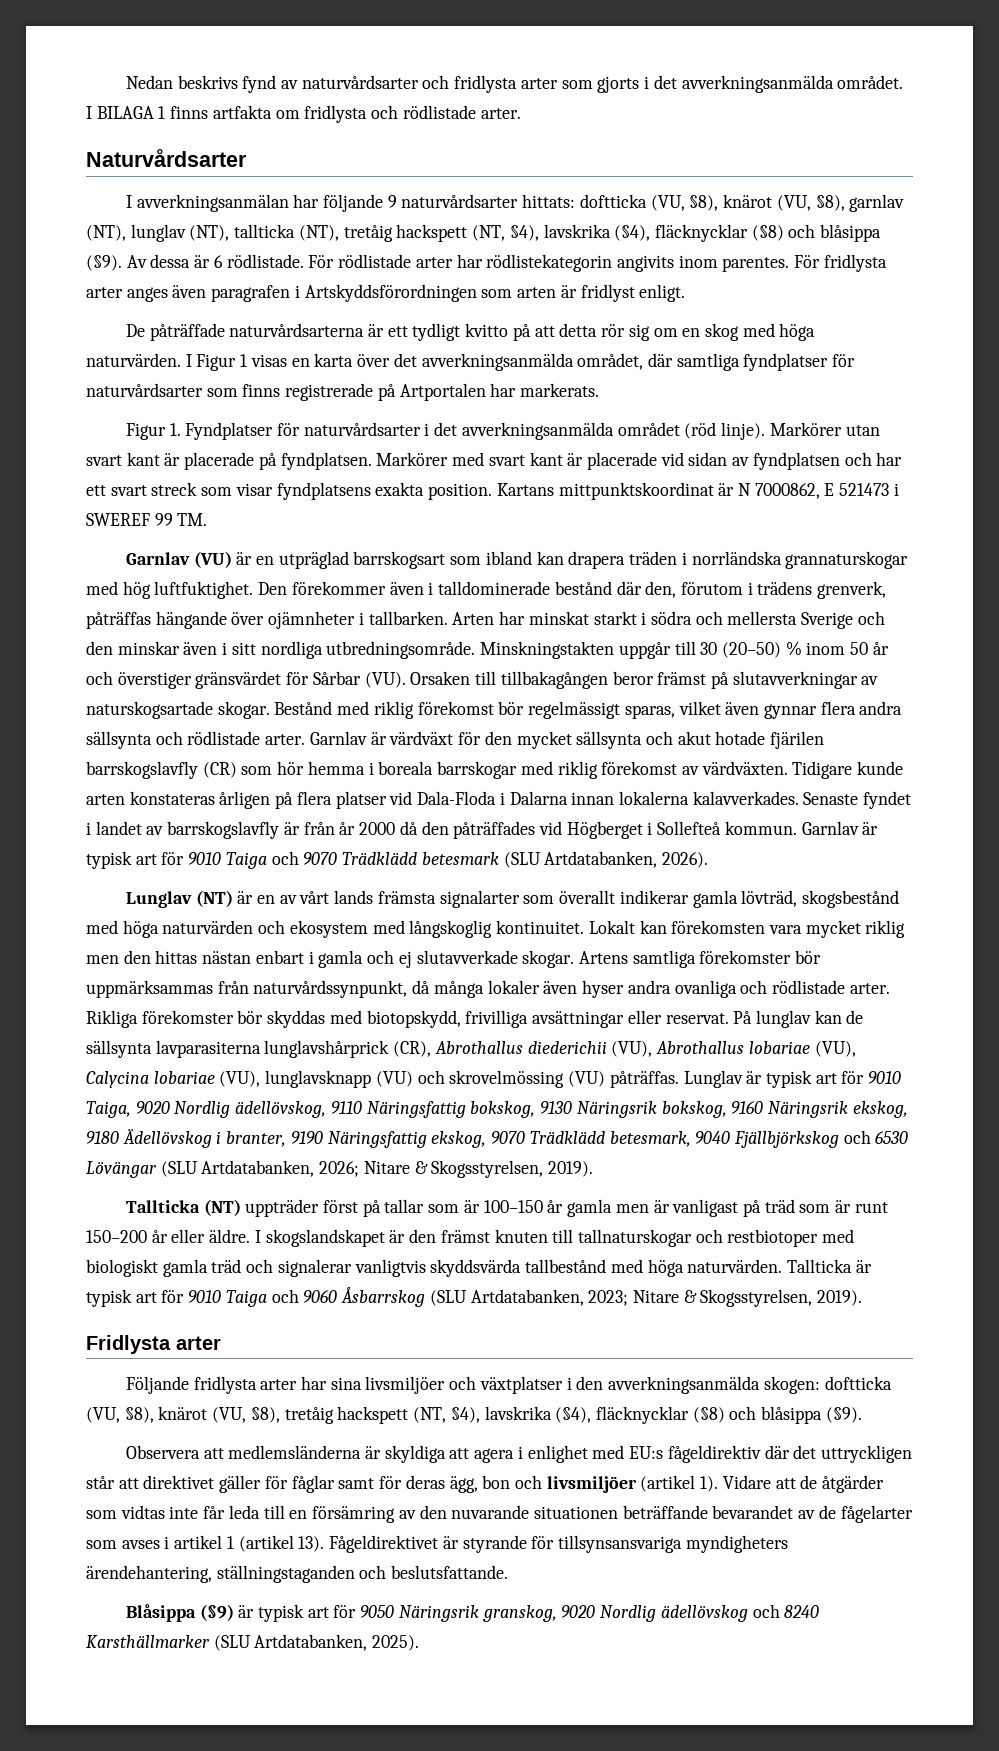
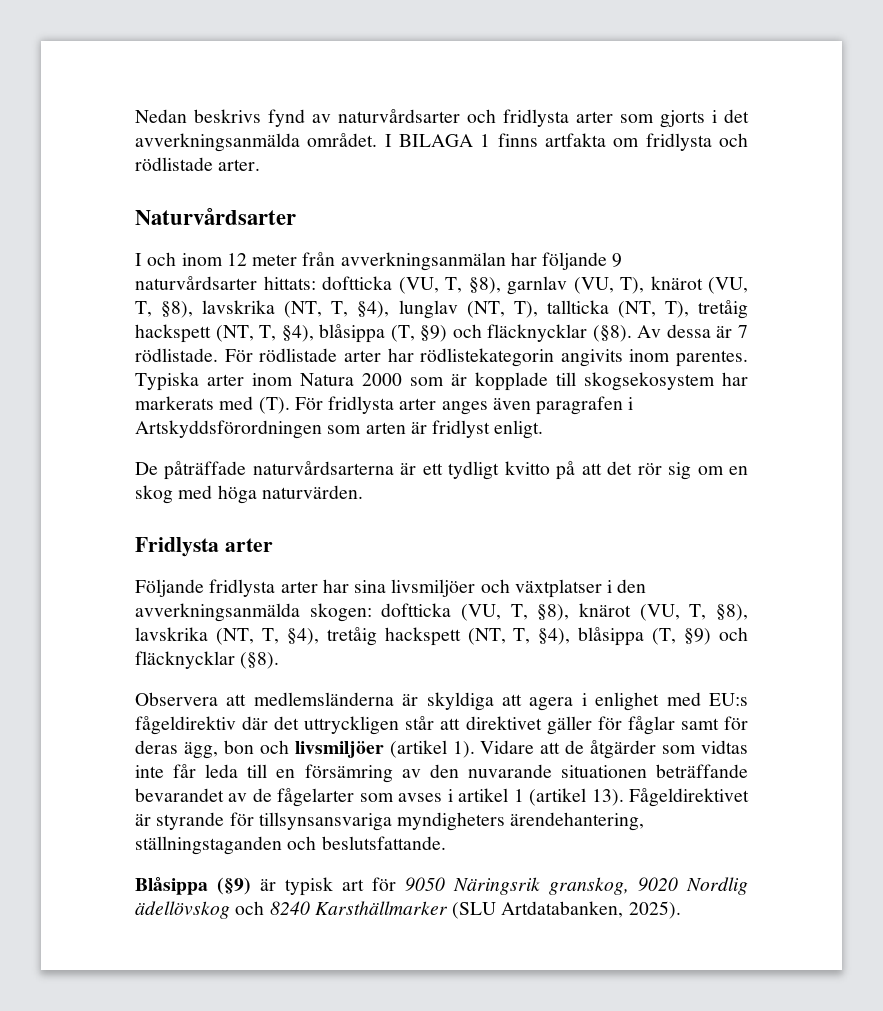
- I avverkningsanmälan har följande 9 naturvårdsarter hittats: doftticka (VU, §8), knärot (VU, §8), garnlav (NT), lunglav (NT), tallticka (NT), tretåig hackspett (NT, §4), lavskrika (§4), fläcknycklar (§8) och blåsippa (§9).
+ I och inom 12 meter från avverkningsanmälan har följande 9 naturvårdsarter hittats: doftticka (VU, T, §8), garnlav (VU, T), knärot (VU, T, §8), lavskrika (NT, T, §4), lunglav (NT, T), tallticka (NT, T), tretåig hackspett (NT, T, §4), blåsippa (T, §9) och fläcknycklar (§8).
- Av dessa är 6 rödlistade.
+ Av dessa är 7 rödlistade.
- För fridlysta arter anges även paragrafen i Artskyddsförordningen som arten är fridlyst enligt.
+ Typiska arter inom Natura 2000 som är kopplade till skogsekosystem har markerats med (T). För fridlysta arter anges även paragrafen i Artskyddsförordningen som arten är fridlyst enligt.
- De påträffade naturvårdsarterna är ett tydligt kvitto på att detta rör sig om en skog med höga naturvärden. I Figur 1 visas en karta över det avverkningsanmälda området, där samtliga fyndplatser för naturvårdsarter som finns registrerade på Artportalen har markerats.
- Figur 1. Fyndplatser för naturvårdsarter i det avverkningsanmälda området (röd linje). Markörer utan svart kant är placerade på fyndplatsen. Markörer med svart kant är placerade vid sidan av fyndplatsen och har ett svart streck som visar fyndplatsens exakta position. Kartans mittpunktskoordinat är N 7000862, E 521473 i SWEREF 99 TM.
- Garnlav (VU) är en utpräglad barrskogsart som ibland kan drapera träden i norrländska grannaturskogar med hög luftfuktighet. Den förekommer även i talldominerade bestånd där den, förutom i trädens grenverk, påträffas hängande över ojämnheter i tallbarken. Arten har minskat starkt i södra och mellersta Sverige och den minskar även i sitt nordliga utbredningsområde. Minskningstakten uppgår till 30 (20–50) % inom 50 år och överstiger gränsvärdet för Sårbar (VU). Orsaken till tillbakagången beror främst på slutavverkningar av naturskogsartade skogar. Bestånd med riklig förekomst bör regelmässigt sparas, vilket även gynnar flera andra sällsynta och rödlistade arter. Garnlav är värdväxt för den mycket sällsynta och akut hotade fjärilen barrskogslavfly (CR) som hör hemma i boreala barrskogar med riklig förekomst av värdväxten. Tidigare kunde arten konstateras årligen på flera platser vid Dala-Floda i Dalarna innan lokalerna kalavverkades. Senaste fyndet i landet av barrskogslavfly är från år 2000 då den påträffades vid Högberget i Sollefteå kommun. Garnlav är typisk art för 9010 Taiga och 9070 Trädklädd betesmark (SLU Artdatabanken, 2026).
- Lunglav (NT) är en av vårt lands främsta signalarter som överallt indikerar gamla lövträd, skogsbestånd med höga naturvärden och ekosystem med långskoglig kontinuitet. Lokalt kan förekomsten vara mycket riklig men den hittas nästan enbart i gamla och ej slutavverkade skogar. Artens samtliga förekomster bör uppmärksammas från naturvårdssynpunkt, då många lokaler även hyser andra ovanliga och rödlistade arter. Rikliga förekomster bör skyddas med biotopskydd, frivilliga avsättningar eller reservat. På lunglav kan de sällsynta lavparasiterna lunglavshårprick (CR), Abrothallus diederichii (VU), Abrothallus lobariae (VU), Calycina lobariae (VU), lunglavsknapp (VU) och skrovelmössing (VU) påträffas. Lunglav är typisk art för 9010 Taiga, 9020 Nordlig ädellövskog, 9110 Näringsfattig bokskog, 9130 Näringsrik bokskog, 9160 Näringsrik ekskog, 9180 Ädellövskog i branter, 9190 Näringsfattig ekskog, 9070 Trädklädd betesmark, 9040 Fjällbjörkskog och 6530 Lövängar (SLU Artdatabanken, 2026; Nitare & Skogsstyrelsen, 2019).
- Tallticka (NT) uppträder först på tallar som är 100–150 år gamla men är vanligast på träd som är runt 150–200 år eller äldre. I skogslandskapet är den främst knuten till tallnaturskogar och restbiotoper med biologiskt gamla träd och signalerar vanligtvis skyddsvärda tallbestånd med höga naturvärden. Tallticka är typisk art för 9010 Taiga och 9060 Åsbarrskog (SLU Artdatabanken, 2023; Nitare & Skogsstyrelsen, 2019).
+ De påträffade naturvårdsarterna är ett tydligt kvitto på att det rör sig om en skog med höga naturvärden.
- Följande fridlysta arter har sina livsmiljöer och växtplatser i den avverkningsanmälda skogen: doftticka (VU, §8), knärot (VU, §8), tretåig hackspett (NT, §4), lavskrika (§4), fläcknycklar (§8) och blåsippa (§9).
+ Följande fridlysta arter har sina livsmiljöer och växtplatser i den avverkningsanmälda skogen: doftticka (VU, T, §8), knärot (VU, T, §8), lavskrika (NT, T, §4), tretåig hackspett (NT, T, §4), blåsippa (T, §9) och fläcknycklar (§8).

